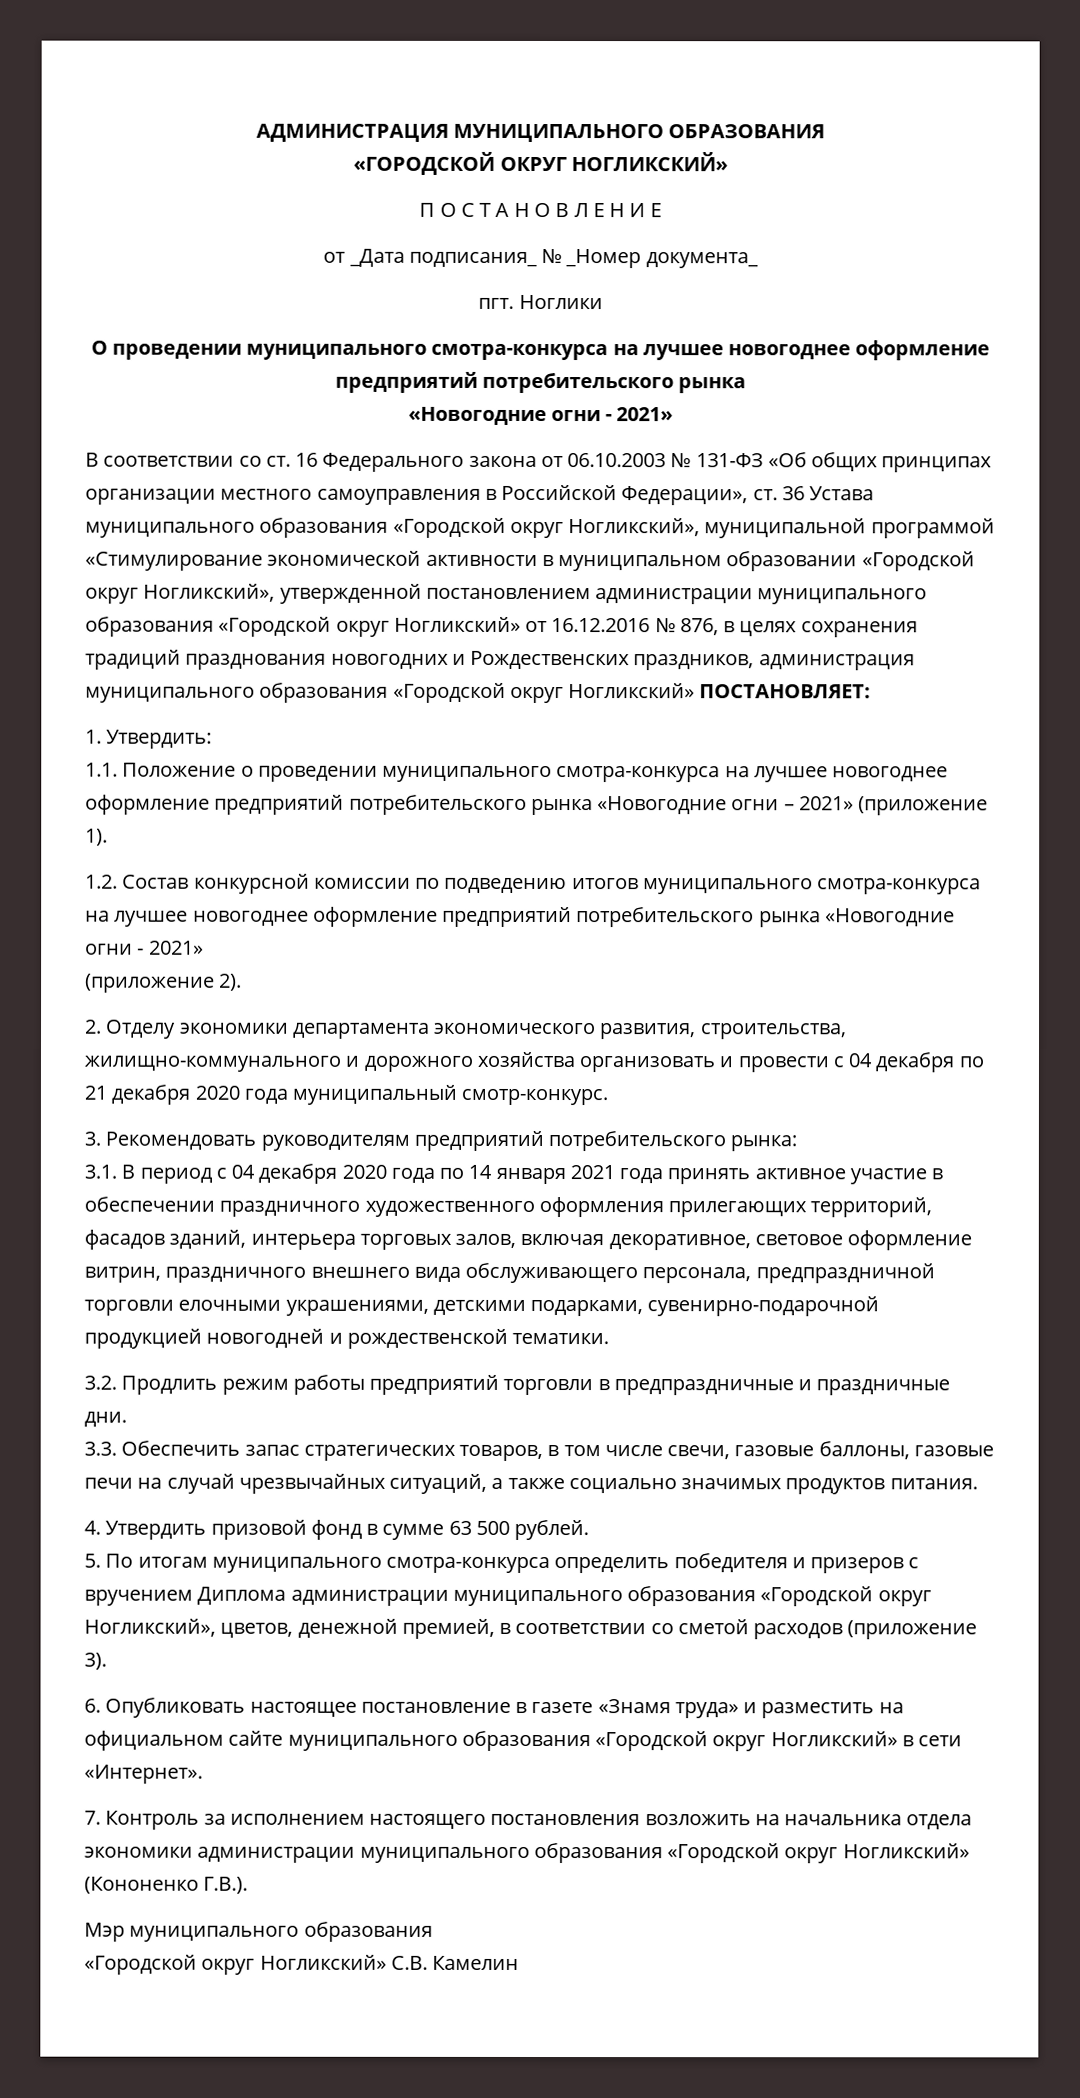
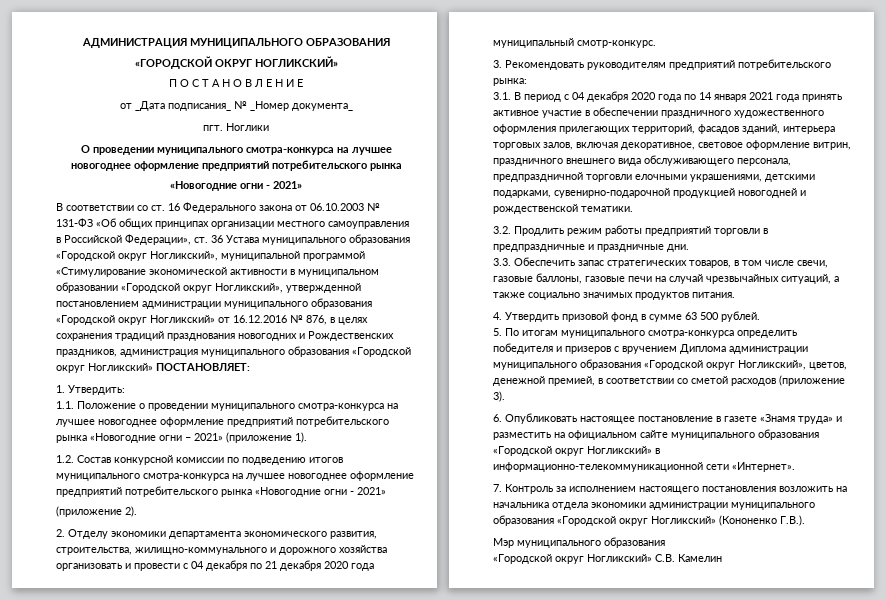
- 6. Опубликовать настоящее постановление в газете «Знамя труда» и разместить на официальном сайте муниципального образования «Городской округ Ногликский» в сети «Интернет».
+ 6. Опубликовать настоящее постановление в газете «Знамя труда» и разместить на официальном сайте муниципального образования «Городской округ Ногликский» в информационно-телекоммуникационной сети «Интернет».

